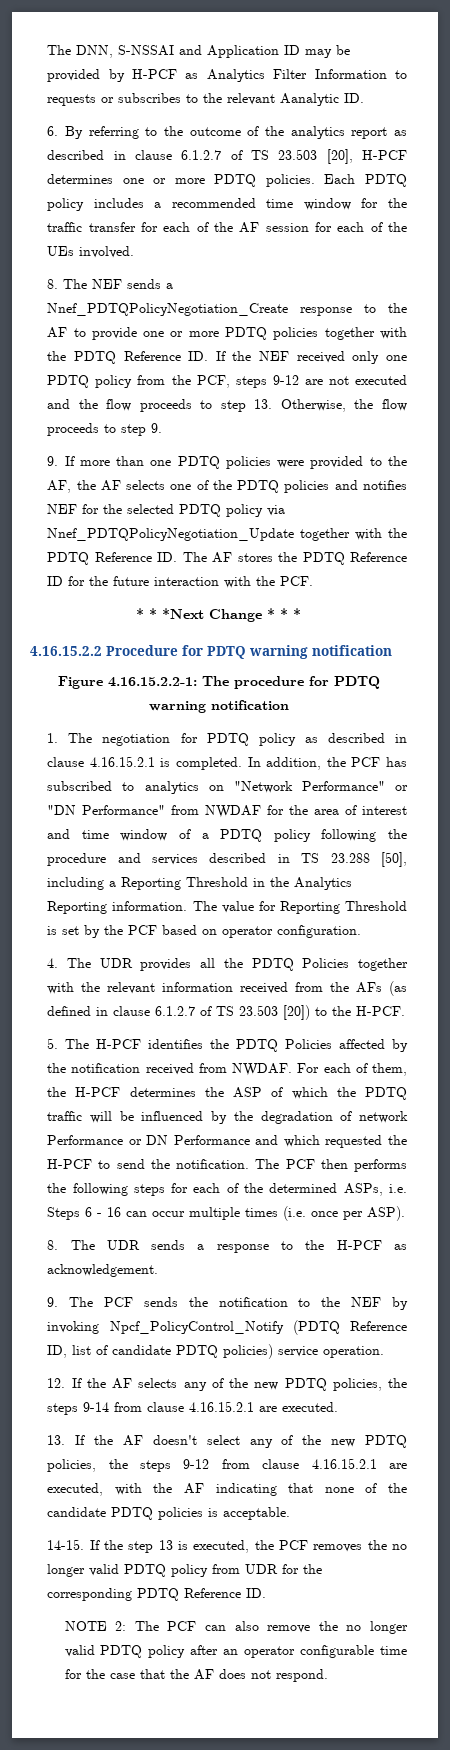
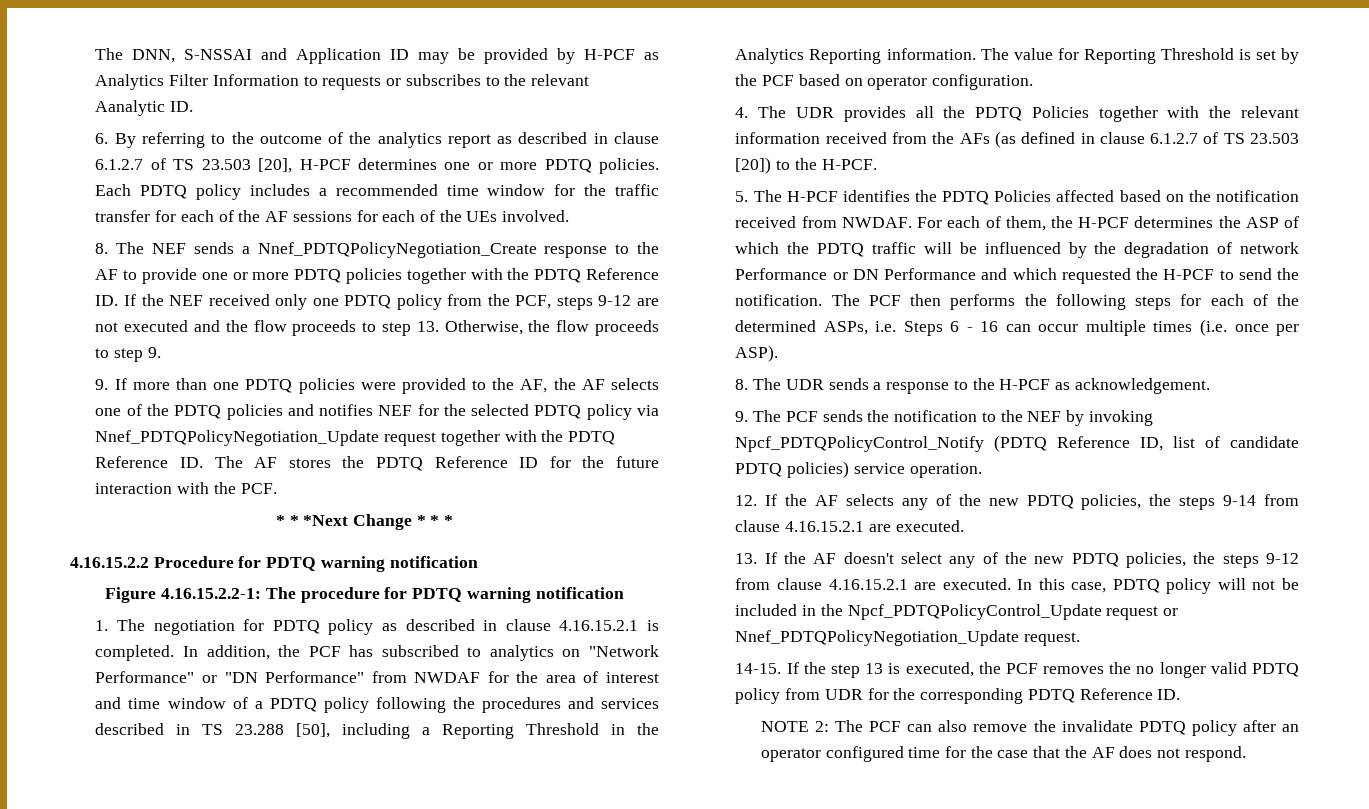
- Each PDTQ policy includes a recommended time window for the traffic transfer for each of the AF session for each of the UEs involved.
+ Each PDTQ policy includes a recommended time window for the traffic transfer for each of the AF sessions for each of the UEs involved.
- 9. If more than one PDTQ policies were provided to the AF, the AF selects one of the PDTQ policies and notifies NEF for the selected PDTQ policy via Nnef_PDTQPolicyNegotiation_Update together with the PDTQ Reference ID. The AF stores the PDTQ Reference ID for the future interaction with the PCF.
+ 9. If more than one PDTQ policies were provided to the AF, the AF selects one of the PDTQ policies and notifies NEF for the selected PDTQ policy via Nnef_PDTQPolicyNegotiation_Update request together with the PDTQ Reference ID. The AF stores the PDTQ Reference ID for the future interaction with the PCF.
- In addition, the PCF has subscribed to analytics on "Network Performance" or "DN Performance" from NWDAF for the area of interest and time window of a PDTQ policy following the procedure and services described in TS 23.288 [50], including a Reporting Threshold in the Analytics Reporting information.
+ In addition, the PCF has subscribed to analytics on "Network Performance" or "DN Performance" from NWDAF for the area of interest and time window of a PDTQ policy following the procedures and services described in TS 23.288 [50], including a Reporting Threshold in the Analytics Reporting information.
- 5. The H-PCF identifies the PDTQ Policies affected by the notification received from NWDAF.
+ 5. The H-PCF identifies the PDTQ Policies affected based on the notification received from NWDAF.
- 9. The PCF sends the notification to the NEF by invoking Npcf_PolicyControl_Notify (PDTQ Reference ID, list of candidate PDTQ policies) service operation.
+ 9. The PCF sends the notification to the NEF by invoking Npcf_PDTQPolicyControl_Notify (PDTQ Reference ID, list of candidate PDTQ policies) service operation.
- 13. If the AF doesn't select any of the new PDTQ policies, the steps 9-12 from clause 4.16.15.2.1 are executed, with the AF indicating that none of the candidate PDTQ policies is acceptable.
+ 13. If the AF doesn't select any of the new PDTQ policies, the steps 9-12 from clause 4.16.15.2.1 are executed. In this case, PDTQ policy will not be included in the Npcf_PDTQPolicyControl_Update request or Nnef_PDTQPolicyNegotiation_Update request.
- NOTE 2: The PCF can also remove the no longer valid PDTQ policy after an operator configurable time for the case that the AF does not respond.
+ NOTE 2: The PCF can also remove the invalidate PDTQ policy after an operator configured time for the case that the AF does not respond.

